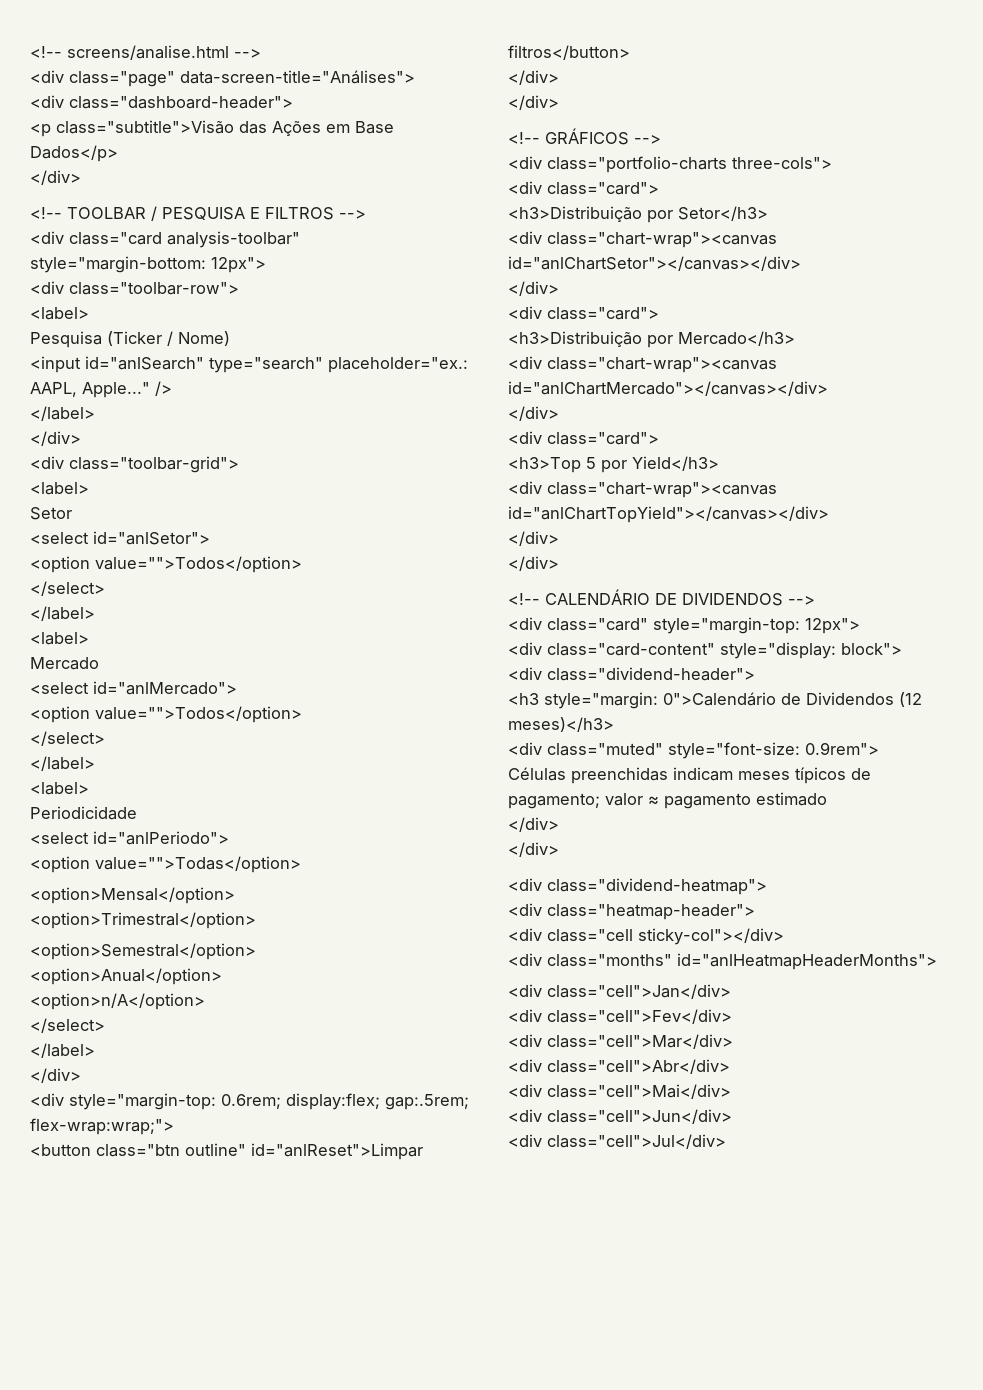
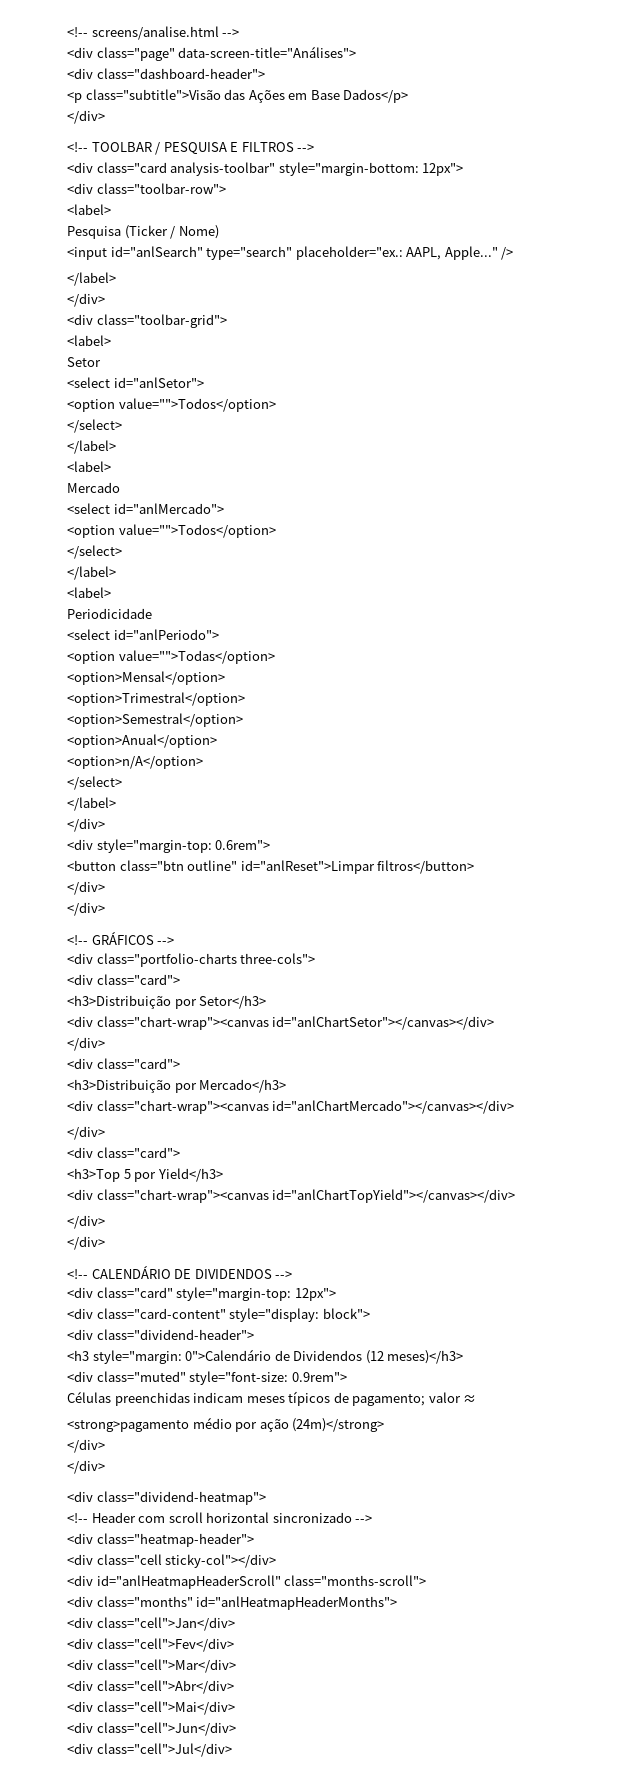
- <div style="margin-top: 0.6rem; display:flex; gap:.5rem; flex-wrap:wrap;">
+ <div style="margin-top: 0.6rem">
- Células preenchidas indicam meses típicos de pagamento; valor ≈ pagamento estimado
+ Células preenchidas indicam meses típicos de pagamento; valor ≈
+ <strong>pagamento médio por ação (24m)</strong>
+ <!-- Header com scroll horizontal sincronizado -->
+ <div id="anlHeatmapHeaderScroll" class="months-scroll">

